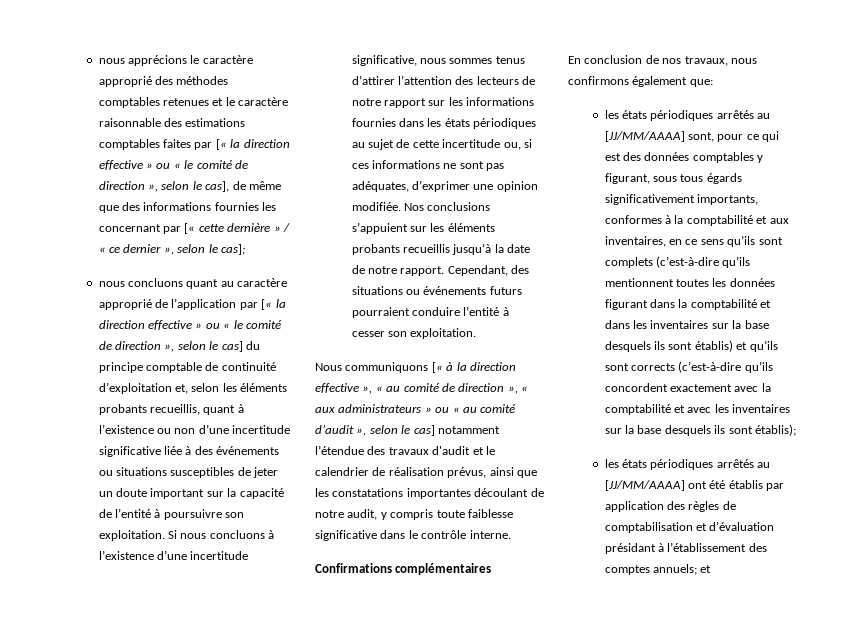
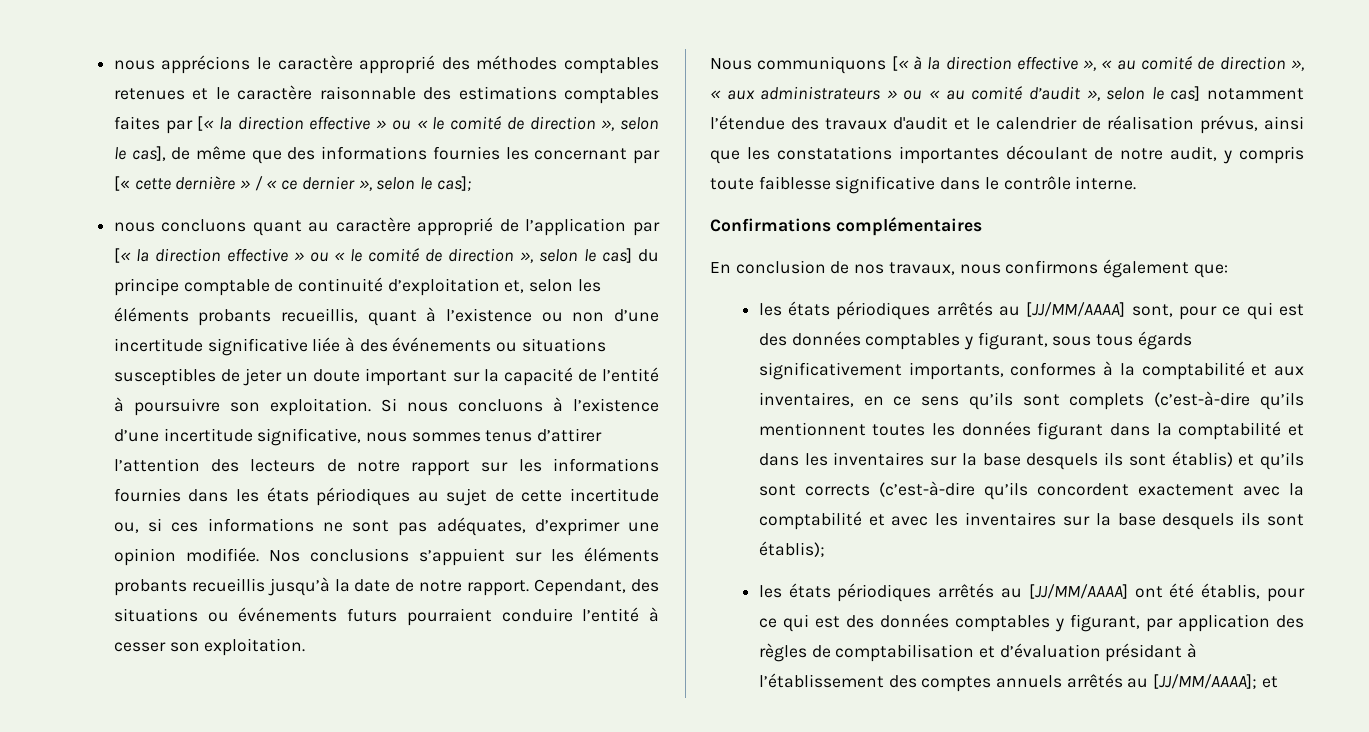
- les états périodiques arrêtés au [JJ/MM/AAAA] ont été établis par application des règles de comptabilisation et d’évaluation présidant à l’établissement des comptes annuels; et
+ les états périodiques arrêtés au [JJ/MM/AAAA] ont été établis, pour ce qui est des données comptables y figurant, par application des règles de comptabilisation et d’évaluation présidant à l’établissement des comptes annuels arrêtés au [JJ/MM/AAAA]; et

